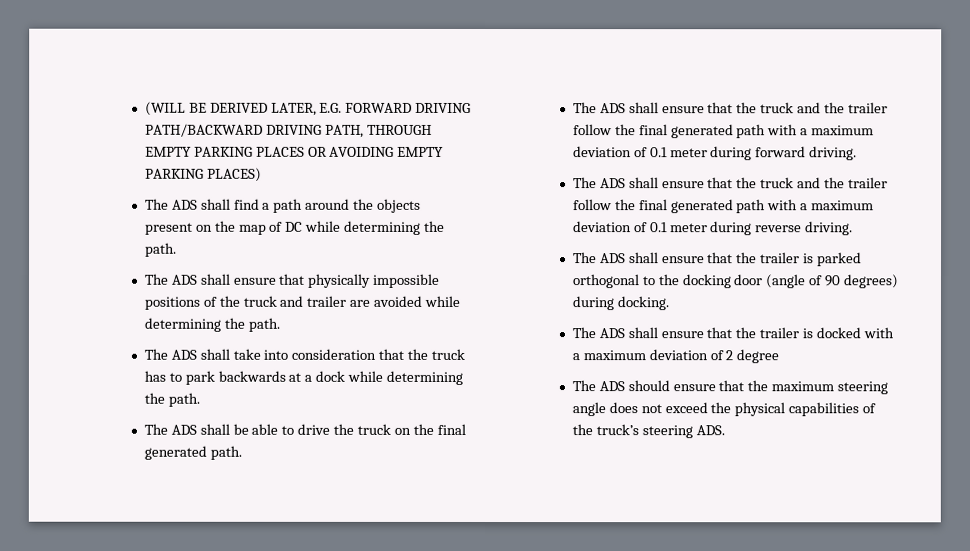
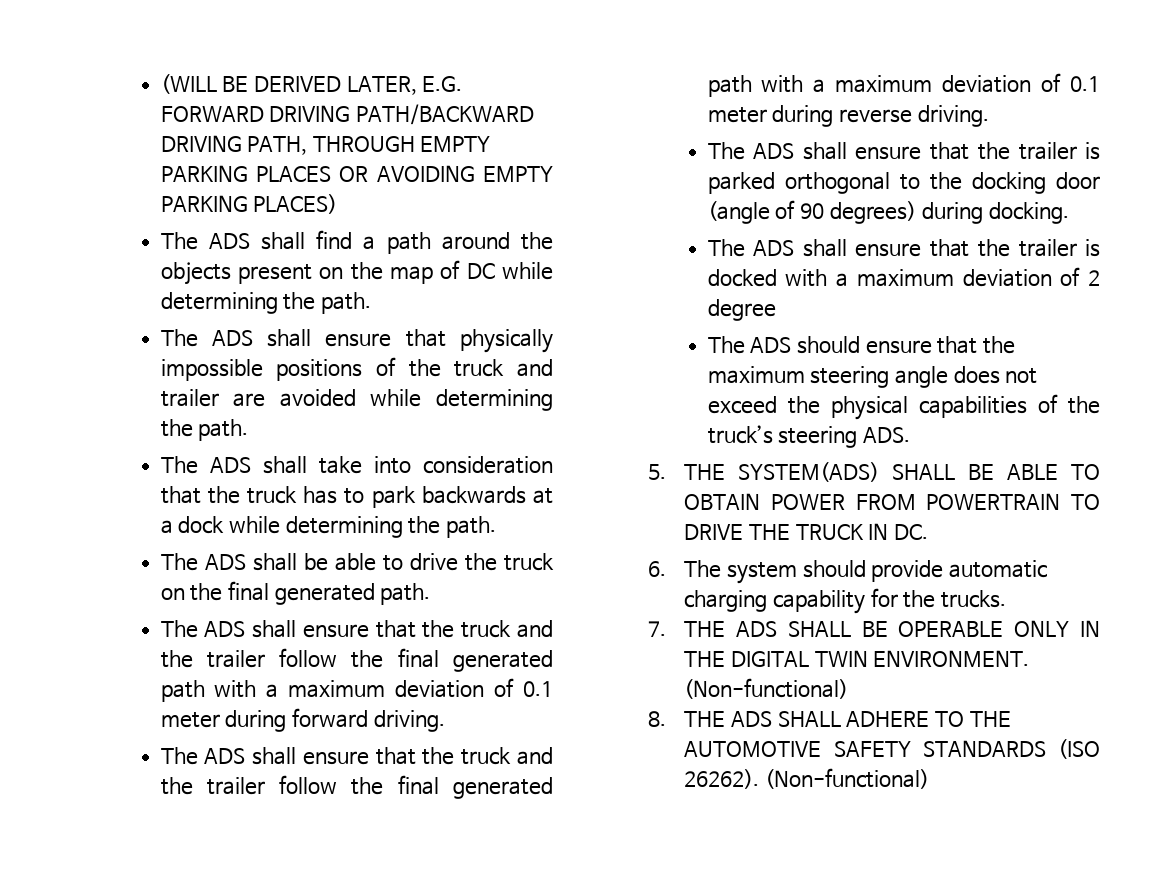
+ 5. THE SYSTEM(ADS) SHALL BE ABLE TO OBTAIN POWER FROM POWERTRAIN TO DRIVE THE TRUCK IN DC.
+ 6. The system should provide automatic charging capability for the trucks.
+ 7. THE ADS SHALL BE OPERABLE ONLY IN THE DIGITAL TWIN ENVIRONMENT. (Non-functional)
+ 8. THE ADS SHALL ADHERE TO THE AUTOMOTIVE SAFETY STANDARDS (ISO 26262). (Non-functional)

